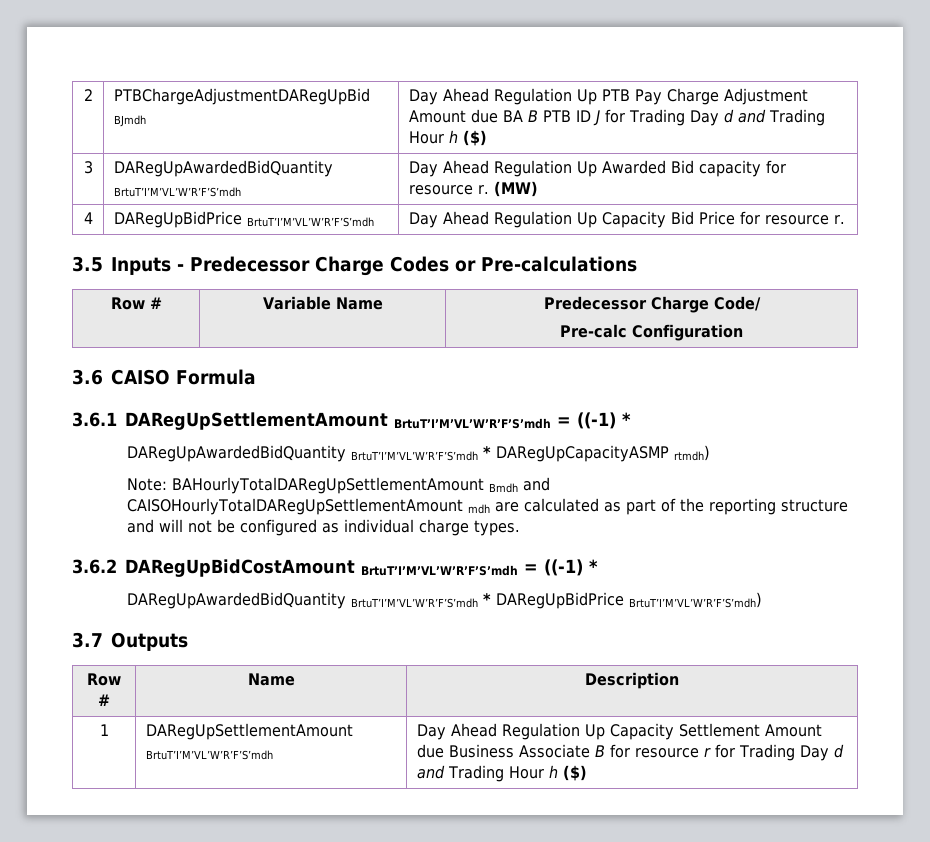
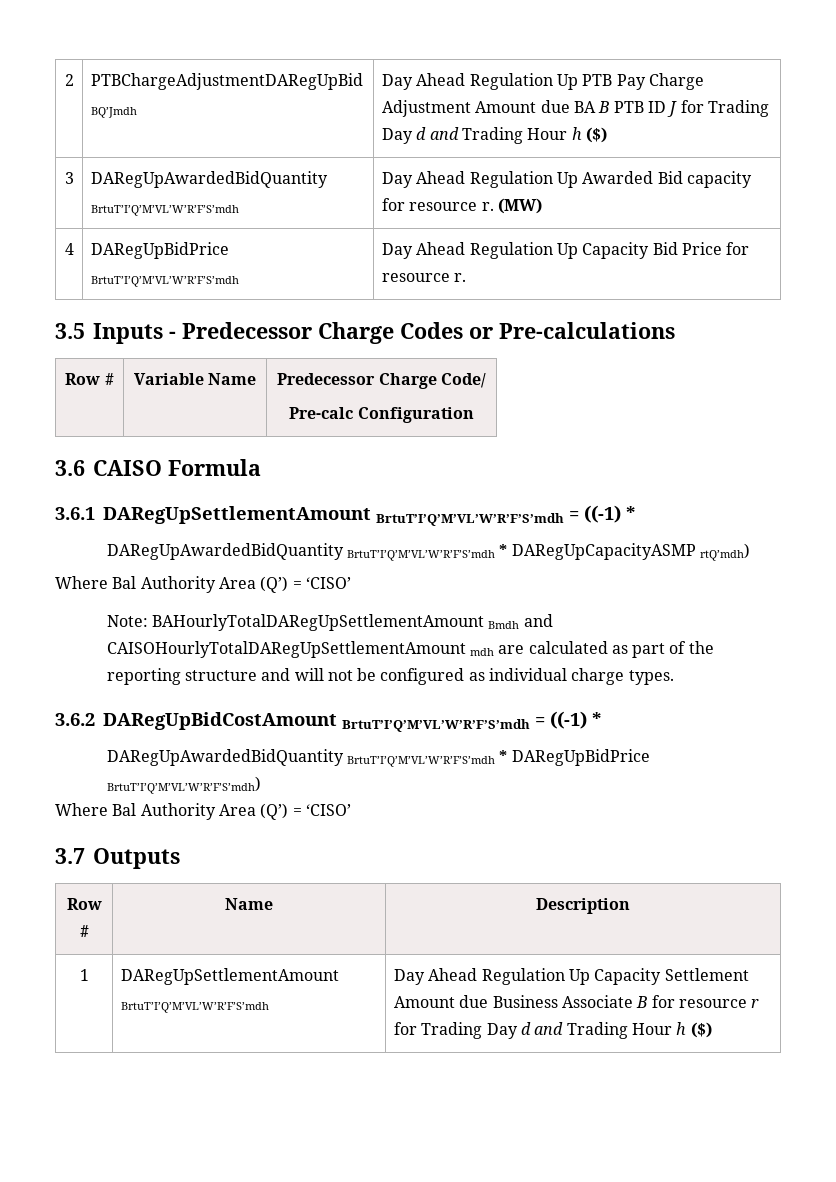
- 2 | PTBChargeAdjustmentDARegUpBid BJmdh | Day Ahead Regulation Up PTB Pay Charge Adjustment Amount due BA B PTB ID J for Trading Day d and Trading Hour h ($)
+ 2 | PTBChargeAdjustmentDARegUpBid BQ’Jmdh | Day Ahead Regulation Up PTB Pay Charge Adjustment Amount due BA B PTB ID J for Trading Day d and Trading Hour h ($)
- 3 | DARegUpAwardedBidQuantity BrtuT’I’M’VL’W’R’F’S’mdh | Day Ahead Regulation Up Awarded Bid capacity for resource r. (MW)
+ 3 | DARegUpAwardedBidQuantity BrtuT’I’Q’M’VL’W’R’F’S’mdh | Day Ahead Regulation Up Awarded Bid capacity for resource r. (MW)
- 4 | DARegUpBidPrice BrtuT’I’M’VL’W’R’F’S’mdh | Day Ahead Regulation Up Capacity Bid Price for resource r.
+ 4 | DARegUpBidPrice BrtuT’I’Q’M’VL’W’R’F’S’mdh | Day Ahead Regulation Up Capacity Bid Price for resource r.
- 3.6.1 DARegUpSettlementAmount BrtuT’I’M’VL’W’R’F’S’mdh = ((-1) *
- DARegUpAwardedBidQuantity BrtuT’I’M’VL’W’R’F’S’mdh * DARegUpCapacityASMP rtmdh)
+ 3.6.1 DARegUpSettlementAmount BrtuT’I’Q’M’VL’W’R’F’S’mdh = ((-1) *
+ DARegUpAwardedBidQuantity BrtuT’I’Q’M’VL’W’R’F’S’mdh * DARegUpCapacityASMP rtQ’mdh)
+ Where Bal Authority Area (Q’) = ‘CISO’
- 3.6.2 DARegUpBidCostAmount BrtuT’I’M’VL’W’R’F’S’mdh = ((-1) *
- DARegUpAwardedBidQuantity BrtuT’I’M’VL’W’R’F’S’mdh * DARegUpBidPrice BrtuT’I’M’VL’W’R’F’S’mdh)
+ 3.6.2 DARegUpBidCostAmount BrtuT’I’Q’M’VL’W’R’F’S’mdh = ((-1) *
+ DARegUpAwardedBidQuantity BrtuT’I’Q’M’VL’W’R’F’S’mdh * DARegUpBidPrice BrtuT’I’Q’M’VL’W’R’F’S’mdh)
+ Where Bal Authority Area (Q’) = ‘CISO’
- 1 | DARegUpSettlementAmount BrtuT’I’M’VL’W’R’F’S’mdh | Day Ahead Regulation Up Capacity Settlement Amount due Business Associate B for resource r for Trading Day d and Trading Hour h ($)
+ 1 | DARegUpSettlementAmount BrtuT’I’Q’M’VL’W’R’F’S’mdh | Day Ahead Regulation Up Capacity Settlement Amount due Business Associate B for resource r for Trading Day d and Trading Hour h ($)

